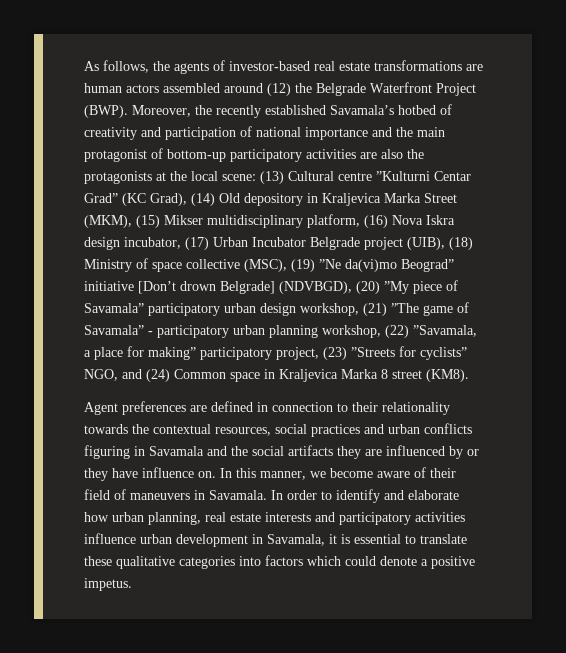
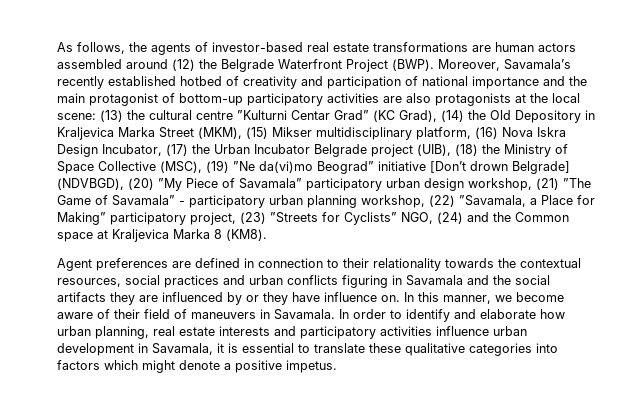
- Moreover, the recently established Savamala’s hotbed of creativity and participation of national importance and the main protagonist of bottom-up participatory activities are also the protagonists at the local scene:
+ Moreover, Savamala’s recently established hotbed of creativity and participation of national importance and the main protagonist of bottom-up participatory activities are also protagonists at the local scene:
- (13) Cultural centre ”Kulturni Centar Grad” (KC Grad), (14) Old depository in Kraljevica Marka Street (MKM), (15) Mikser multidisciplinary platform, (16) Nova Iskra design incubator, (17) Urban Incubator Belgrade project (UIB), (18) Ministry of space collective (MSC), (19) ”Ne da(vi)mo Beograd” initiative [Don’t drown Belgrade] (NDVBGD), (20) ”My piece of Savamala” participatory urban design workshop, (21) ”The game of Savamala” - participatory urban planning workshop, (22) ”Savamala, a place for making” participatory project, (23) ”Streets for cyclists” NGO, and (24) Common space in Kraljevica Marka 8 street (KM8).
+ (13) the cultural centre ”Kulturni Centar Grad” (KC Grad), (14) the Old Depository in Kraljevica Marka Street (MKM), (15) Mikser multidisciplinary platform, (16) Nova Iskra Design Incubator, (17) the Urban Incubator Belgrade project (UIB), (18) the Ministry of Space Collective (MSC), (19) ”Ne da(vi)mo Beograd” initiative [Don’t drown Belgrade] (NDVBGD), (20) ”My Piece of Savamala” participatory urban design workshop, (21) ”The Game of Savamala” - participatory urban planning workshop, (22) ”Savamala, a Place for Making” participatory project, (23) ”Streets for Cyclists” NGO, (24) and the Common space at Kraljevica Marka 8 (KM8).
- In order to identify and elaborate how urban planning, real estate interests and participatory activities influence urban development in Savamala, it is essential to translate these qualitative categories into factors which could denote a positive impetus.
+ In order to identify and elaborate how urban planning, real estate interests and participatory activities influence urban development in Savamala, it is essential to translate these qualitative categories into factors which might denote a positive impetus.

